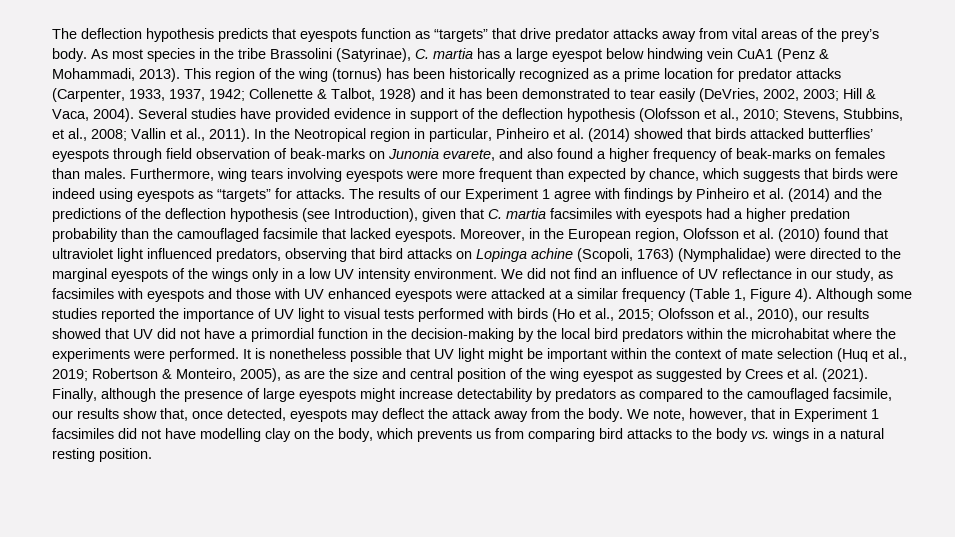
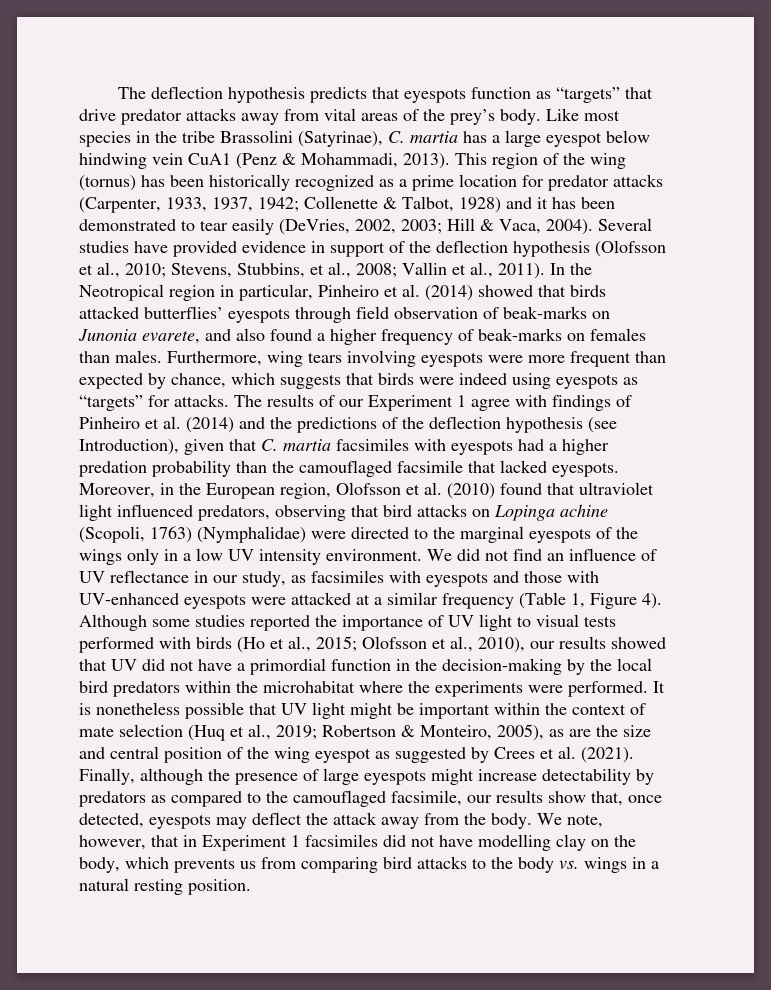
- As most species in the tribe Brassolini (Satyrinae), C. martia has a large eyespot below hindwing vein CuA1 (Penz & Mohammadi, 2013).
+ Like most species in the tribe Brassolini (Satyrinae), C. martia has a large eyespot below hindwing vein CuA1 (Penz & Mohammadi, 2013).
- The results of our Experiment 1 agree with findings by Pinheiro et al. (2014) and the predictions of the deflection hypothesis (see Introduction), given that C. martia facsimiles with eyespots had a higher predation probability than the camouflaged facsimile that lacked eyespots.
+ The results of our Experiment 1 agree with findings of Pinheiro et al. (2014) and the predictions of the deflection hypothesis (see Introduction), given that C. martia facsimiles with eyespots had a higher predation probability than the camouflaged facsimile that lacked eyespots.
- We did not find an influence of UV reflectance in our study, as facsimiles with eyespots and those with UV enhanced eyespots were attacked at a similar frequency (Table 1, Figure 4).
+ We did not find an influence of UV reflectance in our study, as facsimiles with eyespots and those with UV-enhanced eyespots were attacked at a similar frequency (Table 1, Figure 4).

